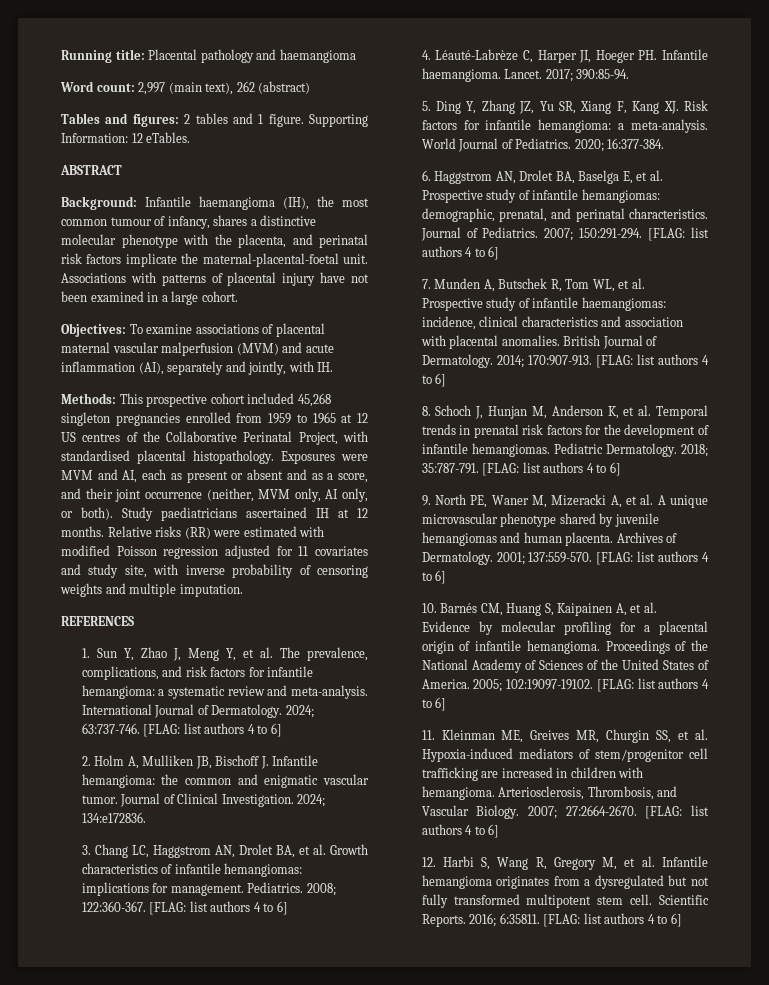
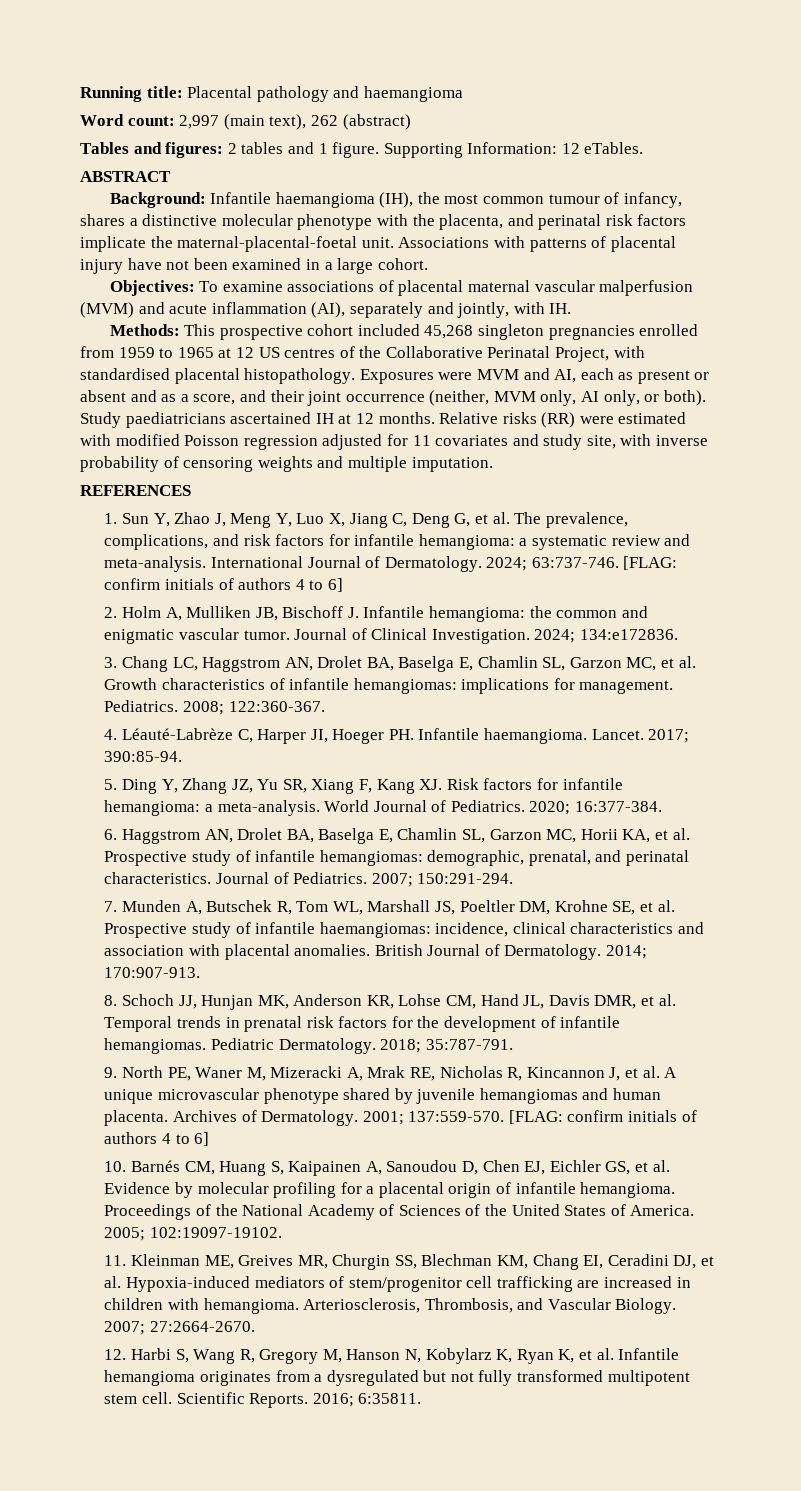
- 1. Sun Y, Zhao J, Meng Y, et al. The prevalence, complications, and risk factors for infantile hemangioma: a systematic review and meta-analysis.
+ 1. Sun Y, Zhao J, Meng Y, Luo X, Jiang C, Deng G, et al. The prevalence, complications, and risk factors for infantile hemangioma: a systematic review and meta-analysis.
- 2024; 63:737-746. [FLAG: list authors 4 to 6]
+ 2024; 63:737-746. [FLAG: confirm initials of authors 4 to 6]
- 3. Chang LC, Haggstrom AN, Drolet BA, et al. Growth characteristics of infantile hemangiomas: implications for management.
+ 3. Chang LC, Haggstrom AN, Drolet BA, Baselga E, Chamlin SL, Garzon MC, et al. Growth characteristics of infantile hemangiomas: implications for management.
- 2008; 122:360-367. [FLAG: list authors 4 to 6]
+ 2008; 122:360-367.
- 6. Haggstrom AN, Drolet BA, Baselga E, et al. Prospective study of infantile hemangiomas: demographic, prenatal, and perinatal characteristics.
+ 6. Haggstrom AN, Drolet BA, Baselga E, Chamlin SL, Garzon MC, Horii KA, et al. Prospective study of infantile hemangiomas: demographic, prenatal, and perinatal characteristics.
- 2007; 150:291-294. [FLAG: list authors 4 to 6]
+ 2007; 150:291-294.
- 7. Munden A, Butschek R, Tom WL, et al. Prospective study of infantile haemangiomas: incidence, clinical characteristics and association with placental anomalies.
+ 7. Munden A, Butschek R, Tom WL, Marshall JS, Poeltler DM, Krohne SE, et al. Prospective study of infantile haemangiomas: incidence, clinical characteristics and association with placental anomalies.
- 2014; 170:907-913. [FLAG: list authors 4 to 6]
- 8. Schoch J, Hunjan M, Anderson K, et al. Temporal trends in prenatal risk factors for the development of infantile hemangiomas.
+ 2014; 170:907-913.
+ 8. Schoch JJ, Hunjan MK, Anderson KR, Lohse CM, Hand JL, Davis DMR, et al. Temporal trends in prenatal risk factors for the development of infantile hemangiomas.
- 2018; 35:787-791. [FLAG: list authors 4 to 6]
+ 2018; 35:787-791.
- 9. North PE, Waner M, Mizeracki A, et al. A unique microvascular phenotype shared by juvenile hemangiomas and human placenta.
+ 9. North PE, Waner M, Mizeracki A, Mrak RE, Nicholas R, Kincannon J, et al. A unique microvascular phenotype shared by juvenile hemangiomas and human placenta.
- 2001; 137:559-570. [FLAG: list authors 4 to 6]
+ 2001; 137:559-570. [FLAG: confirm initials of authors 4 to 6]
- 10. Barnés CM, Huang S, Kaipainen A, et al. Evidence by molecular profiling for a placental origin of infantile hemangioma.
+ 10. Barnés CM, Huang S, Kaipainen A, Sanoudou D, Chen EJ, Eichler GS, et al. Evidence by molecular profiling for a placental origin of infantile hemangioma.
- 2005; 102:19097-19102. [FLAG: list authors 4 to 6]
+ 2005; 102:19097-19102.
- 11. Kleinman ME, Greives MR, Churgin SS, et al. Hypoxia-induced mediators of stem/progenitor cell trafficking are increased in children with hemangioma.
+ 11. Kleinman ME, Greives MR, Churgin SS, Blechman KM, Chang EI, Ceradini DJ, et al. Hypoxia-induced mediators of stem/progenitor cell trafficking are increased in children with hemangioma.
- 2007; 27:2664-2670. [FLAG: list authors 4 to 6]
+ 2007; 27:2664-2670.
- 12. Harbi S, Wang R, Gregory M, et al. Infantile hemangioma originates from a dysregulated but not fully transformed multipotent stem cell.
+ 12. Harbi S, Wang R, Gregory M, Hanson N, Kobylarz K, Ryan K, et al. Infantile hemangioma originates from a dysregulated but not fully transformed multipotent stem cell.
- 2016; 6:35811. [FLAG: list authors 4 to 6]
+ 2016; 6:35811.

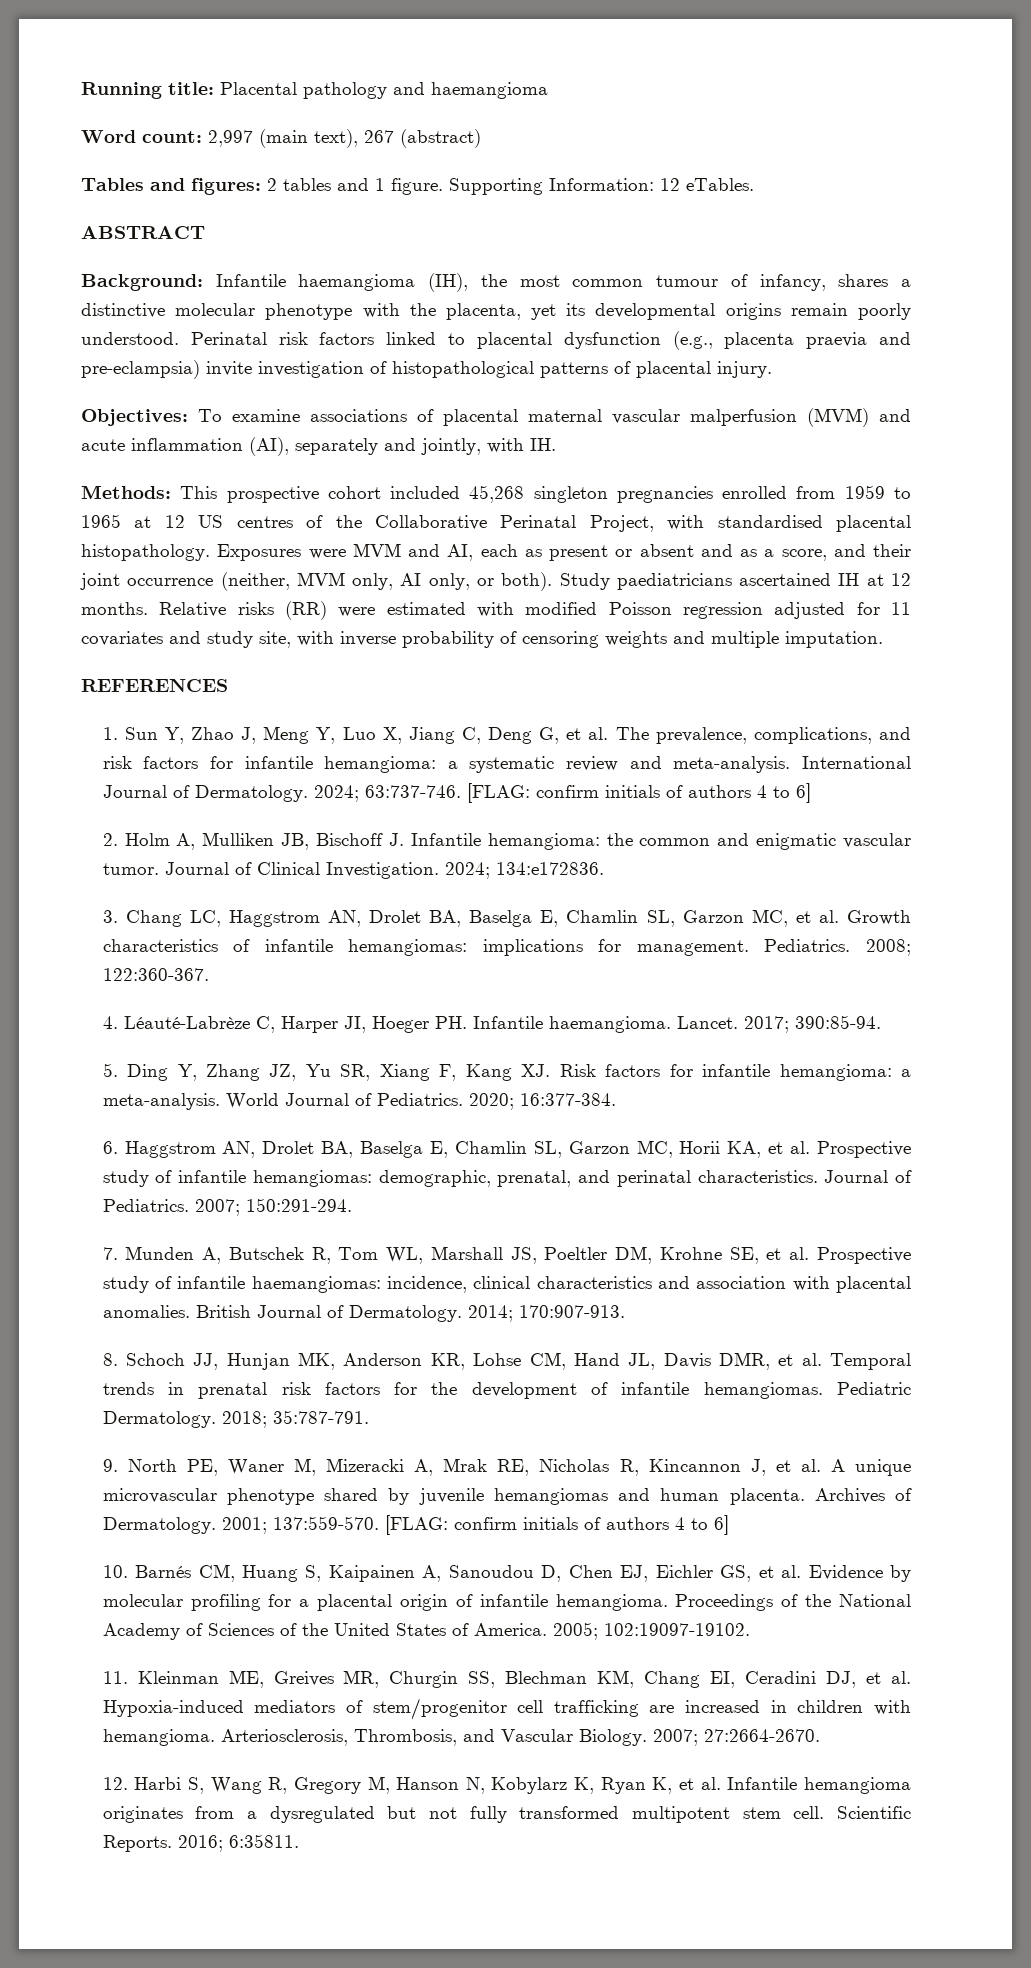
- Word count: 2,997 (main text), 262 (abstract)
+ Word count: 2,997 (main text), 267 (abstract)
- Background: Infantile haemangioma (IH), the most common tumour of infancy, shares a distinctive molecular phenotype with the placenta, and perinatal risk factors implicate the maternal-placental-foetal unit. Associations with patterns of placental injury have not been examined in a large cohort.
+ Background: Infantile haemangioma (IH), the most common tumour of infancy, shares a distinctive molecular phenotype with the placenta, yet its developmental origins remain poorly understood. Perinatal risk factors linked to placental dysfunction (e.g., placenta praevia and pre-eclampsia) invite investigation of histopathological patterns of placental injury.

